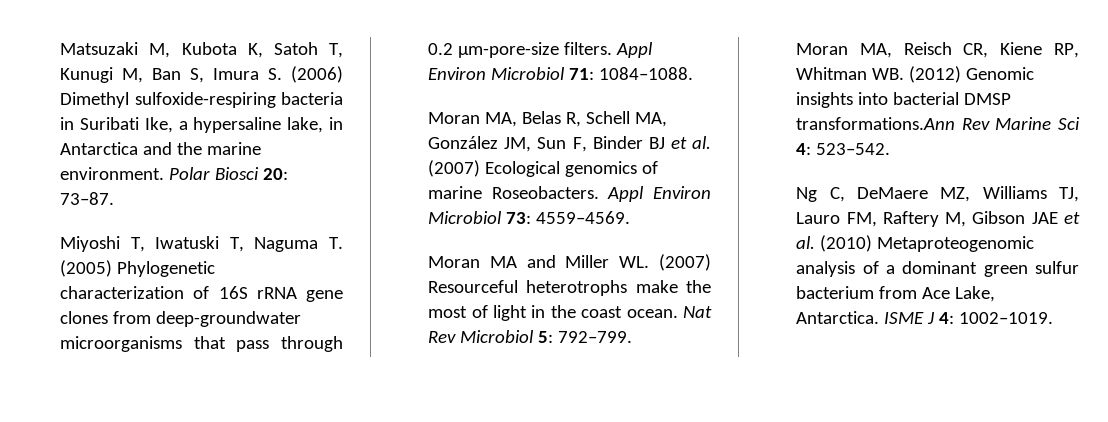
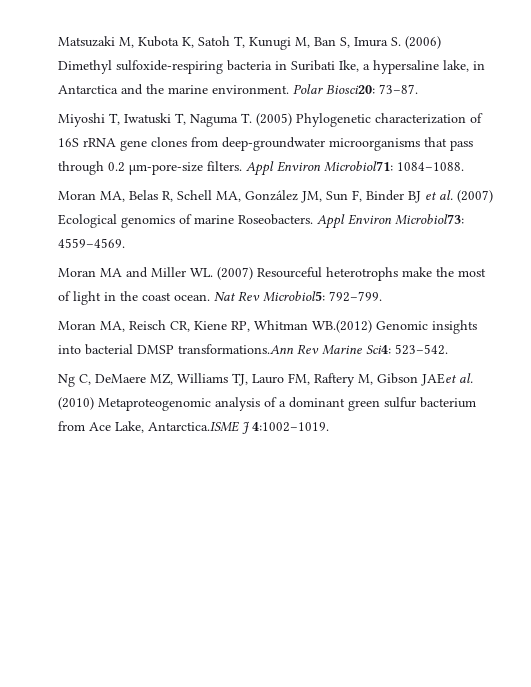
- Polar Biosci 20: 73–87.
+ Polar Biosci20: 73–87.
- Appl Environ Microbiol 71: 1084–1088.
+ Appl Environ Microbiol71: 1084–1088.
- Appl Environ Microbiol 73: 4559–4569.
+ Appl Environ Microbiol73: 4559–4569.
- Nat Rev Microbiol 5: 792–799.
+ Nat Rev Microbiol5: 792–799.
- Moran MA, Reisch CR, Kiene RP, Whitman WB. (2012) Genomic insights into bacterial DMSP transformations.Ann Rev Marine Sci 4: 523–542.
+ Moran MA, Reisch CR, Kiene RP, Whitman WB.(2012) Genomic insights into bacterial DMSP transformations.Ann Rev Marine Sci4: 523–542.
- Ng C, DeMaere MZ, Williams TJ, Lauro FM, Raftery M, Gibson JAE et al. (2010) Metaproteogenomic analysis of a dominant green sulfur bacterium from Ace Lake, Antarctica. ISME J 4: 1002–1019.
+ Ng C, DeMaere MZ, Williams TJ, Lauro FM, Raftery M, Gibson JAEet al. (2010) Metaproteogenomic analysis of a dominant green sulfur bacterium from Ace Lake, Antarctica.ISME J 4:1002–1019.

